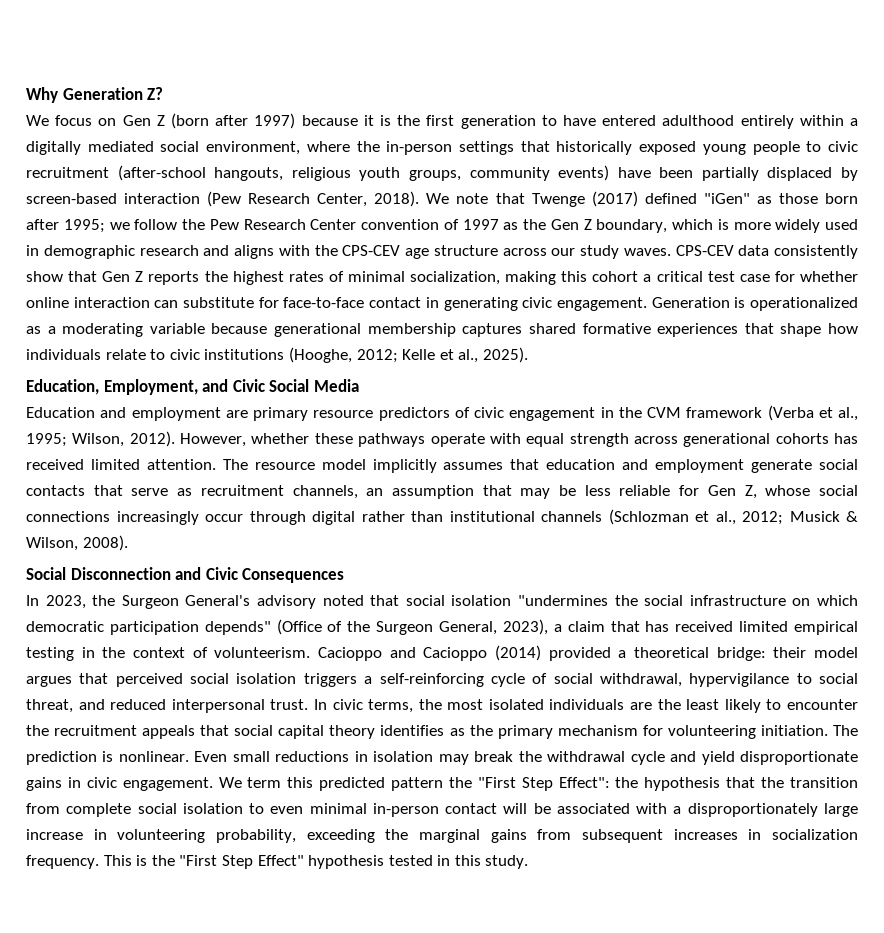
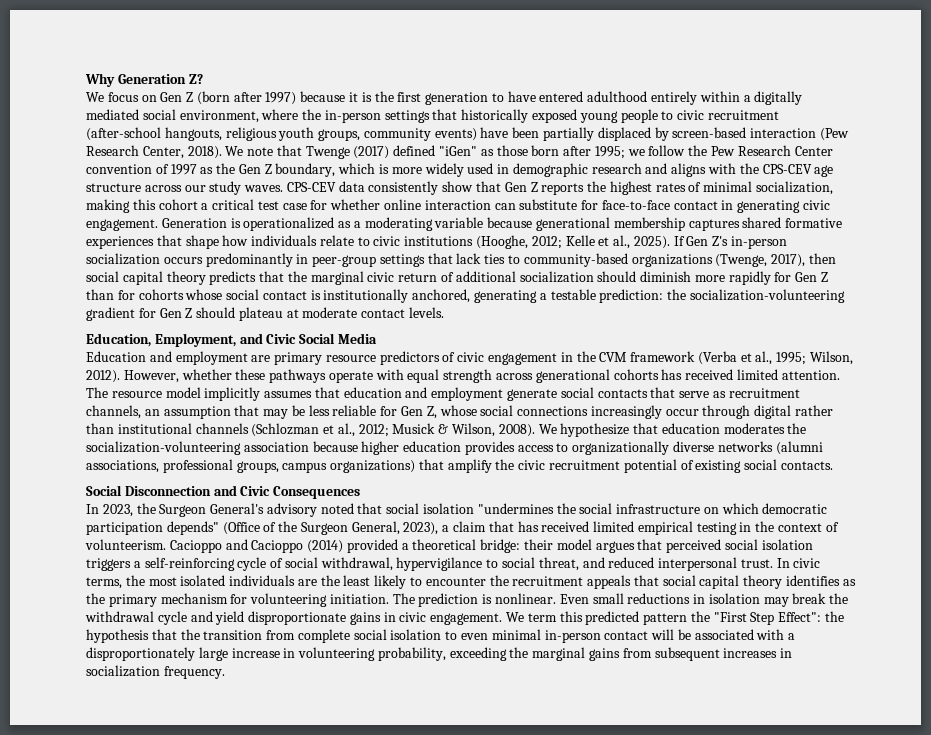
+ If Gen Z's in-person socialization occurs predominantly in peer-group settings that lack ties to community-based organizations (Twenge, 2017), then social capital theory predicts that the marginal civic return of additional socialization should diminish more rapidly for Gen Z than for cohorts whose social contact is institutionally anchored, generating a testable prediction: the socialization-volunteering gradient for Gen Z should plateau at moderate contact levels.
+ We hypothesize that education moderates the socialization-volunteering association because higher education provides access to organizationally diverse networks (alumni associations, professional groups, campus organizations) that amplify the civic recruitment potential of existing social contacts.
- This is the "First Step Effect" hypothesis tested in this study.

